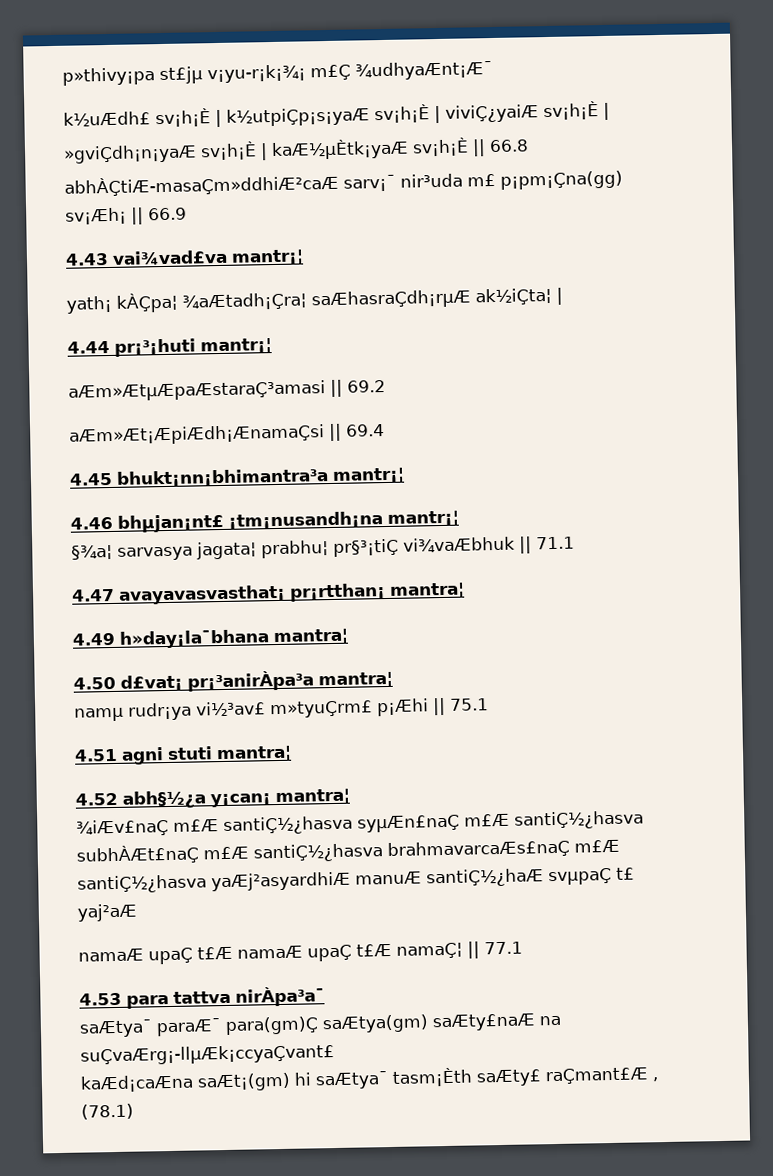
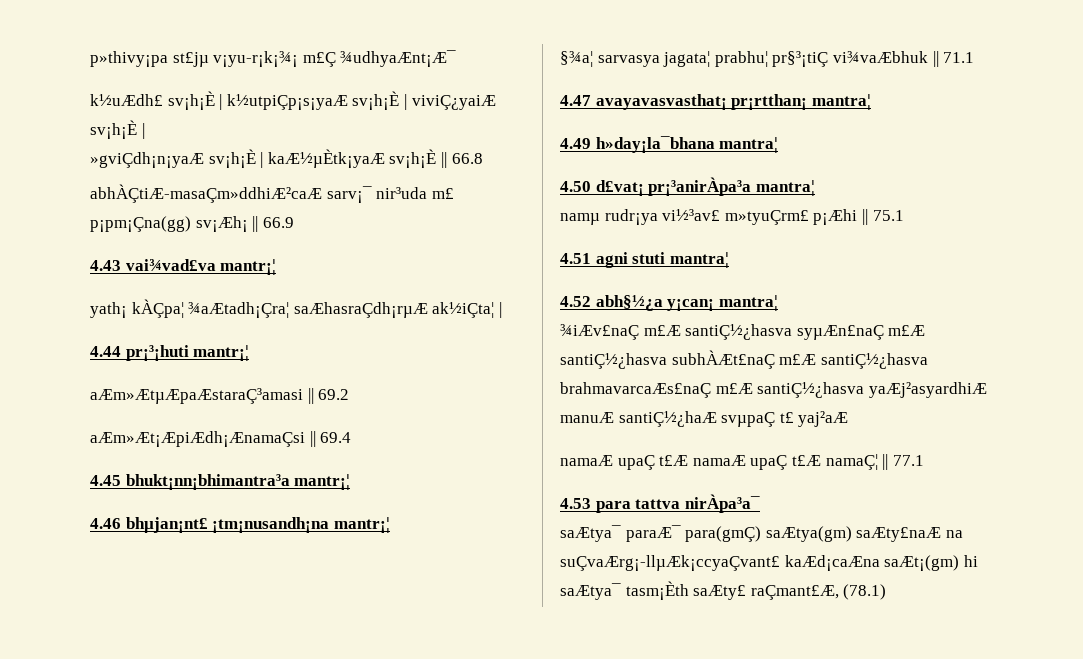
- saÆtya¯ paraÆ¯ para(gm)Ç saÆtya(gm) saÆty£naÆ na suÇvaÆrg¡-llµÆk¡ccyaÇvant£
- kaÆd¡caÆna saÆt¡(gm) hi saÆtya¯ tasm¡Èth saÆty£ raÇmant£Æ , (78.1)
+ saÆtya¯ paraÆ¯ para(gmÇ) saÆtya(gm) saÆty£naÆ na suÇvaÆrg¡-llµÆk¡ccyaÇvant£ kaÆd¡caÆna saÆt¡(gm) hi saÆtya¯ tasm¡Èth saÆty£ raÇmant£Æ, (78.1)

